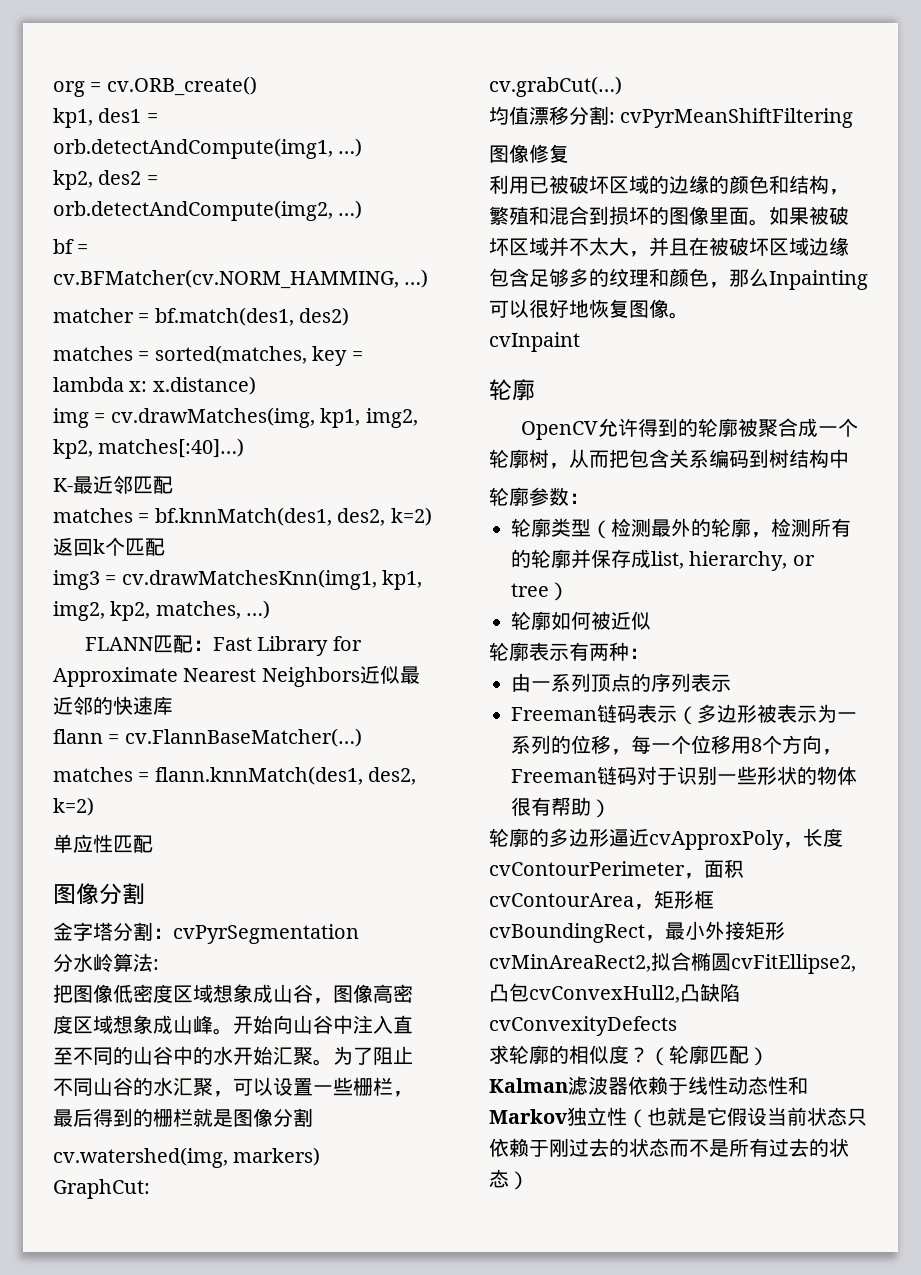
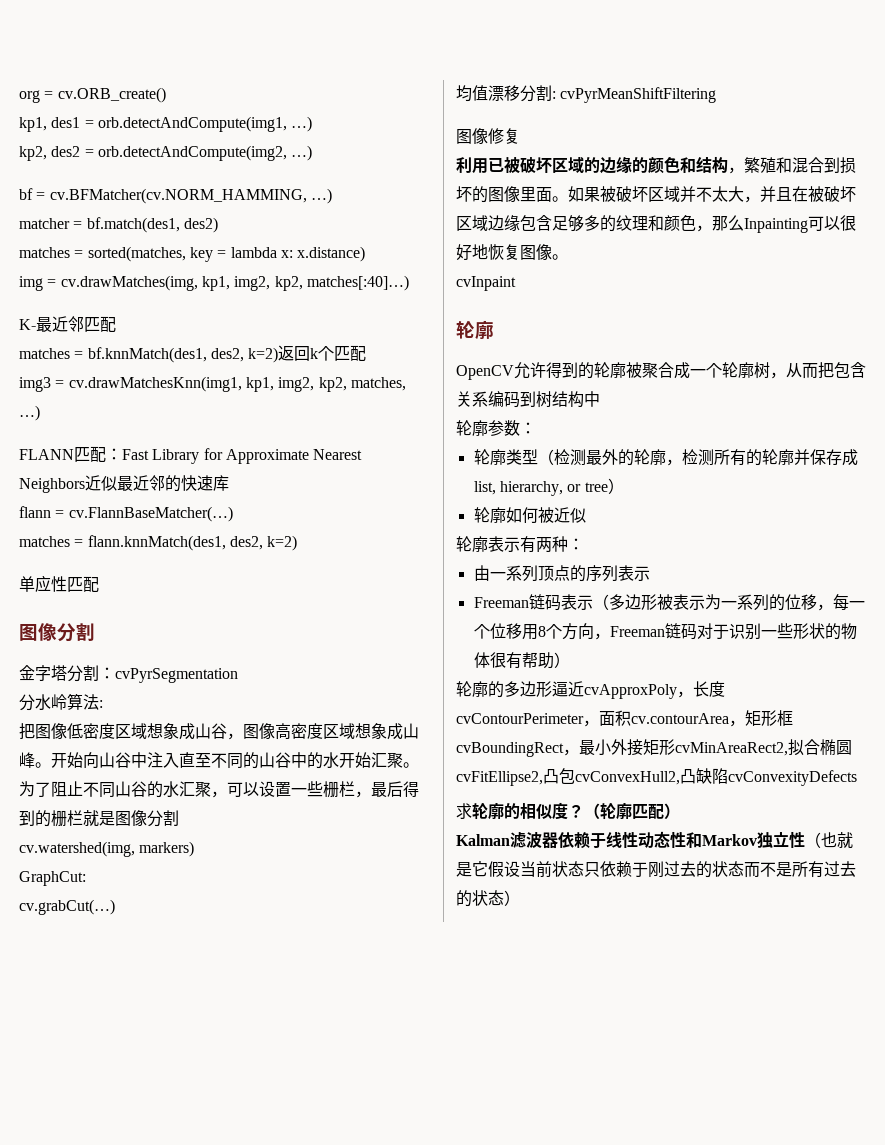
- 轮廓的多边形逼近cvApproxPoly，长度cvContourPerimeter，面积cvContourArea，矩形框cvBoundingRect，最小外接矩形cvMinAreaRect2,拟合椭圆cvFitEllipse2,凸包cvConvexHull2,凸缺陷cvConvexityDefects
+ 轮廓的多边形逼近cvApproxPoly，长度cvContourPerimeter，面积cv.contourArea，矩形框cvBoundingRect，最小外接矩形cvMinAreaRect2,拟合椭圆cvFitEllipse2,凸包cvConvexHull2,凸缺陷cvConvexityDefects

